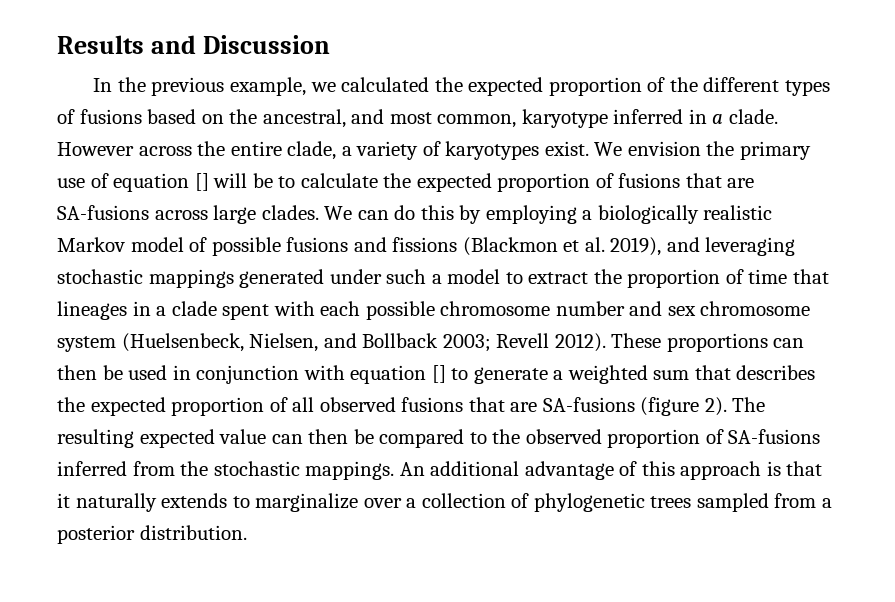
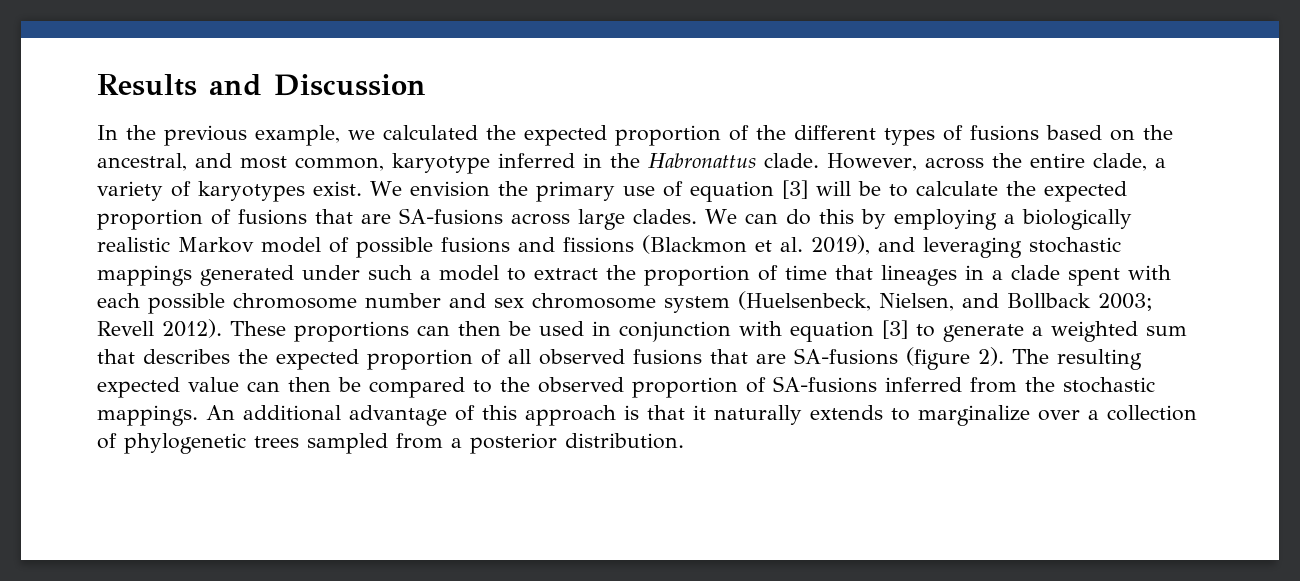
- In the previous example, we calculated the expected proportion of the different types of fusions based on the ancestral, and most common, karyotype inferred in a clade. However across the entire clade, a variety of karyotypes exist.
+ In the previous example, we calculated the expected proportion of the different types of fusions based on the ancestral, and most common, karyotype inferred in the Habronattus clade. However, across the entire clade, a variety of karyotypes exist.
- We envision the primary use of equation [] will be to calculate the expected proportion of fusions that are SA-fusions across large clades.
+ We envision the primary use of equation [3] will be to calculate the expected proportion of fusions that are SA-fusions across large clades.
- These proportions can then be used in conjunction with equation [] to generate a weighted sum that describes the expected proportion of all observed fusions that are SA-fusions (figure 2).
+ These proportions can then be used in conjunction with equation [3] to generate a weighted sum that describes the expected proportion of all observed fusions that are SA-fusions (figure 2).

